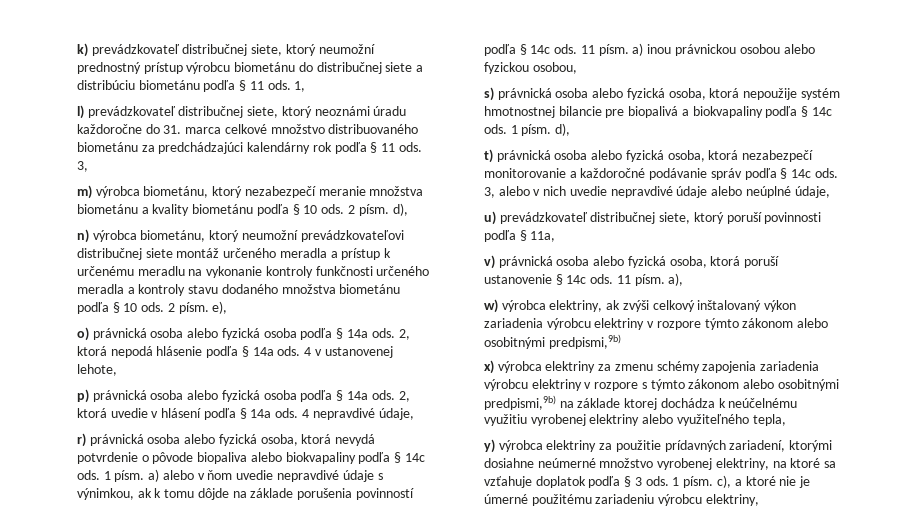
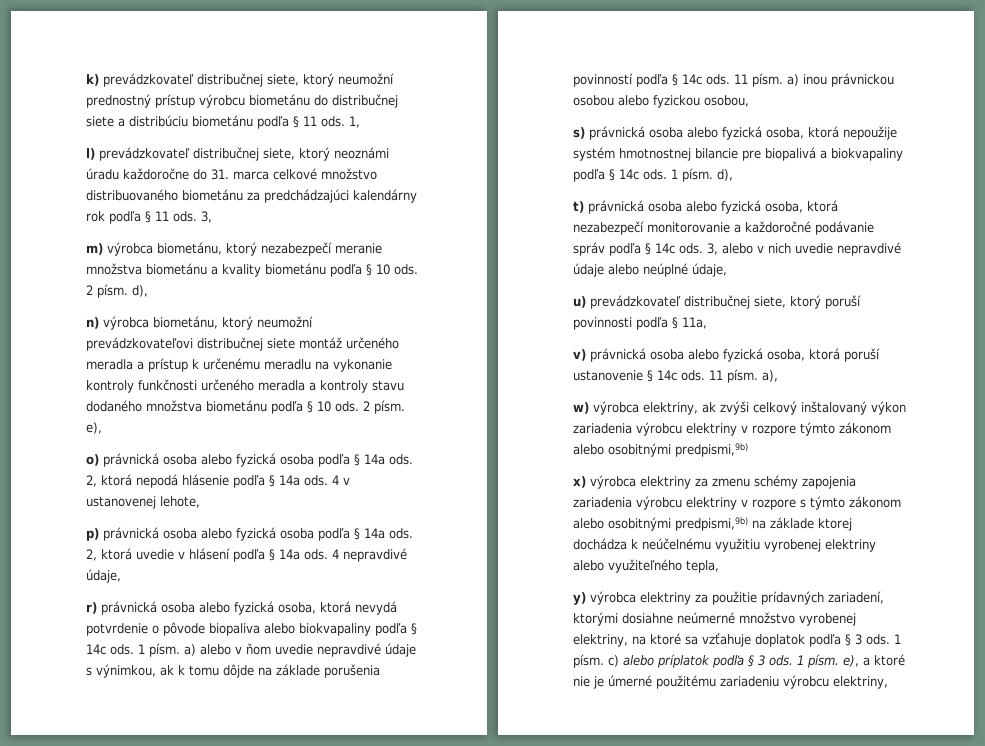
- 1 písm. c), a ktoré nie je úmerné použitému zariadeniu výrobcu elektriny,
+ 1 písm. c) alebo príplatok podľa § 3 ods. 1 písm. e), a ktoré nie je úmerné použitému zariadeniu výrobcu elektriny,

